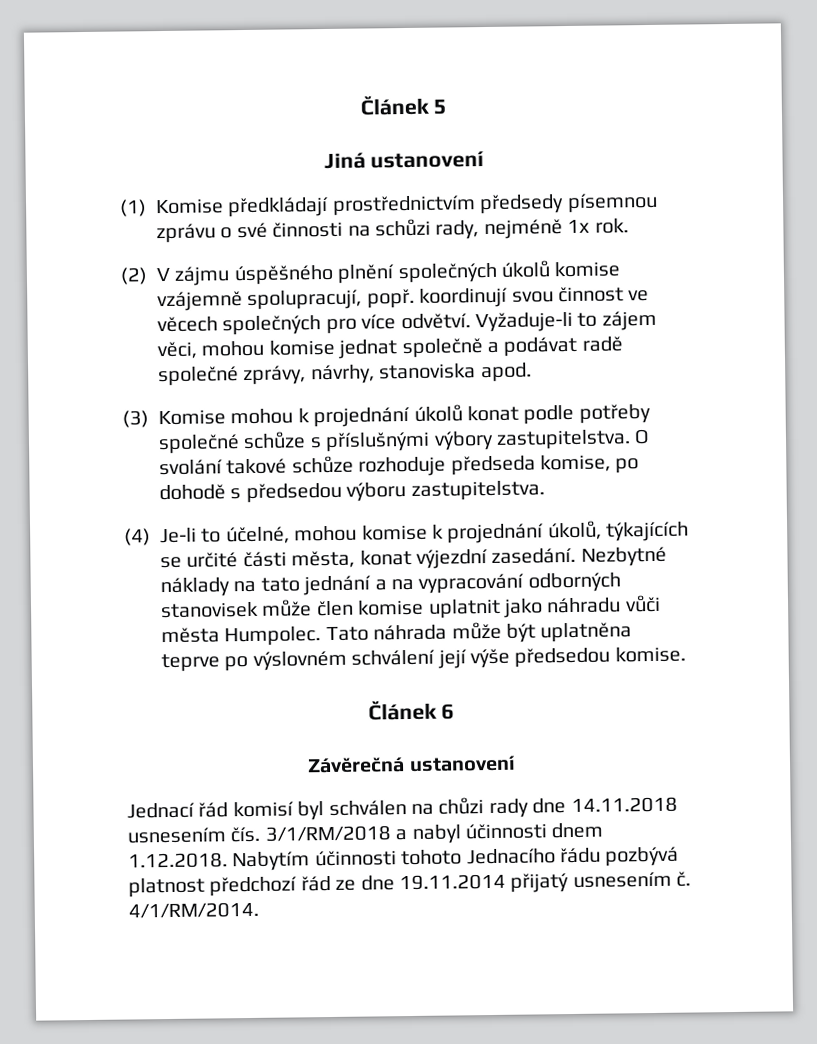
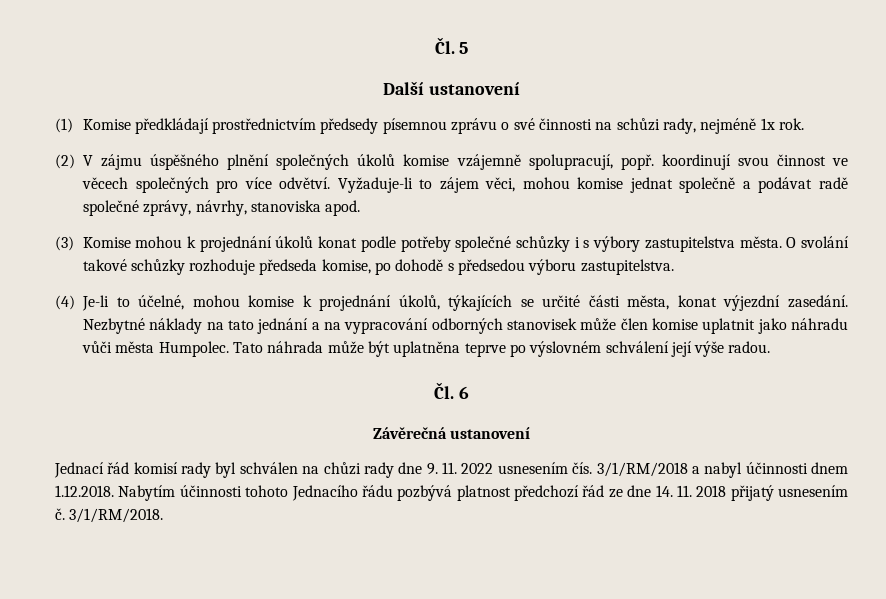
- Článek 5
+ Čl. 5
- Jiná ustanovení
+ Další ustanovení
- (3) Komise mohou k projednání úkolů konat podle potřeby společné schůze s příslušnými výbory zastupitelstva.
+ (3) Komise mohou k projednání úkolů konat podle potřeby společné schůzky i s výbory zastupitelstva města.
- O svolání takové schůze rozhoduje předseda komise, po dohodě s předsedou výboru zastupitelstva.
+ O svolání takové schůzky rozhoduje předseda komise, po dohodě s předsedou výboru zastupitelstva.
- Tato náhrada může být uplatněna teprve po výslovném schválení její výše předsedou komise.
- Článek 6
+ Tato náhrada může být uplatněna teprve po výslovném schválení její výše radou.
+ Čl. 6
- Jednací řád komisí byl schválen na chůzi rady dne 14.11.2018 usnesením čís.
+ Jednací řád komisí rady byl schválen na chůzi rady dne 9. 11. 2022 usnesením čís.
- 3/1/RM/2018 a nabyl účinnosti dnem 1.12.2018. Nabytím účinnosti tohoto Jednacího řádu pozbývá platnost předchozí řád ze dne 19.11.2014 přijatý usnesením č.
+ 3/1/RM/2018 a nabyl účinnosti dnem 1.12.2018. Nabytím účinnosti tohoto Jednacího řádu pozbývá platnost předchozí řád ze dne 14. 11. 2018 přijatý usnesením č.
- 4/1/RM/2014.
+ 3/1/RM/2018.

